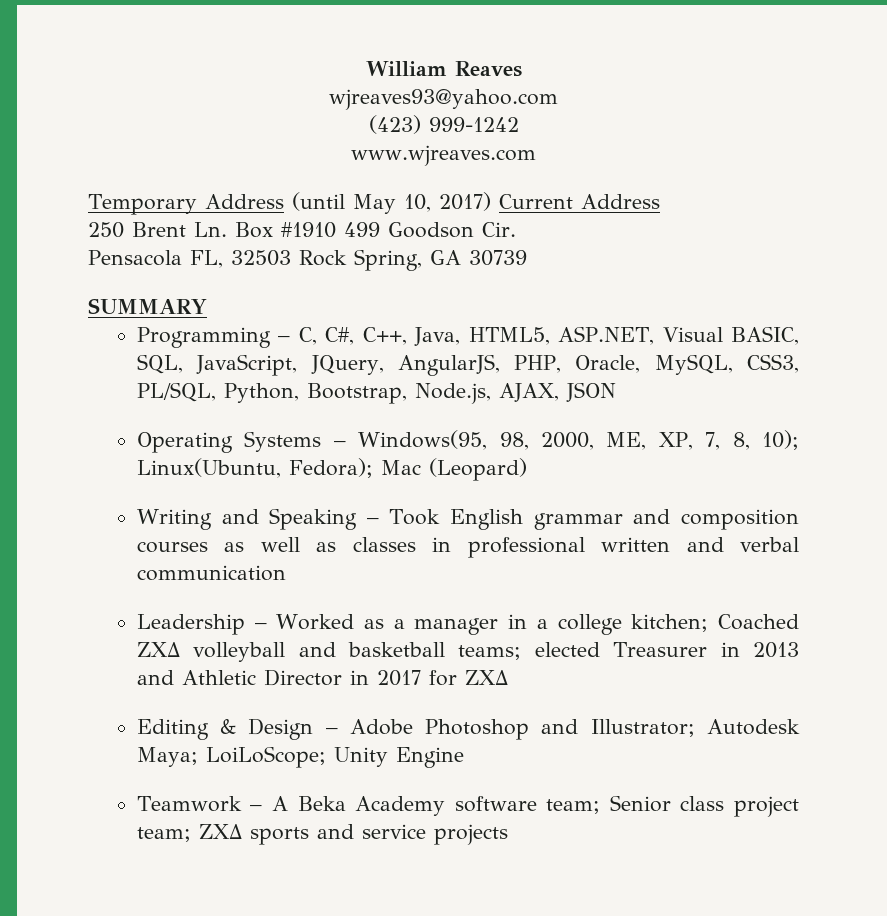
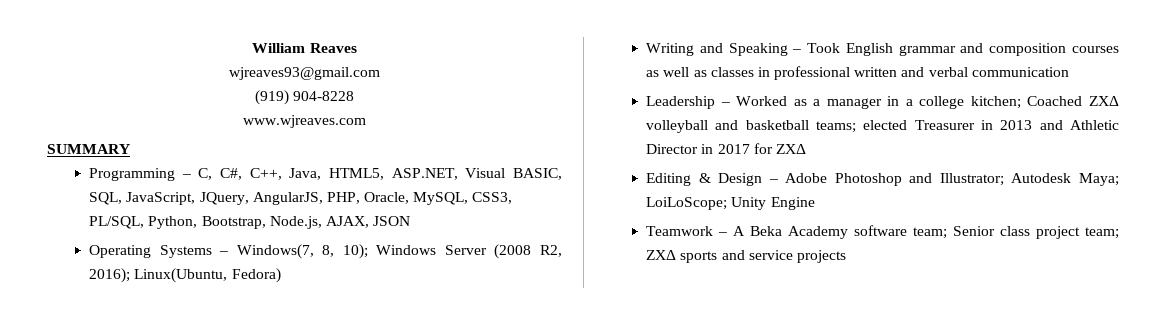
- wjreaves93@yahoo.com
- (423) 999-1242
+ wjreaves93@gmail.com
+ (919) 904-8228
  www.wjreaves.com
- Temporary Address (until May 10, 2017) Current Address
- 250 Brent Ln. Box #1910 499 Goodson Cir.
- Pensacola FL, 32503 Rock Spring, GA 30739
- Operating Systems – Windows(95, 98, 2000, ME, XP, 7, 8, 10); Linux(Ubuntu, Fedora); Mac (Leopard)
+ Operating Systems – Windows(7, 8, 10); Windows Server (2008 R2, 2016); Linux(Ubuntu, Fedora)

